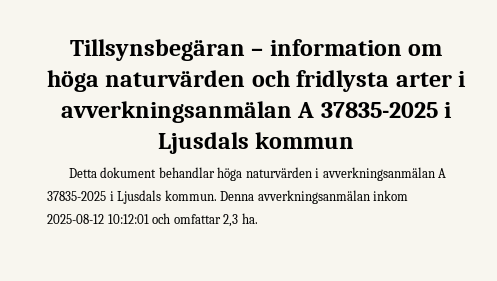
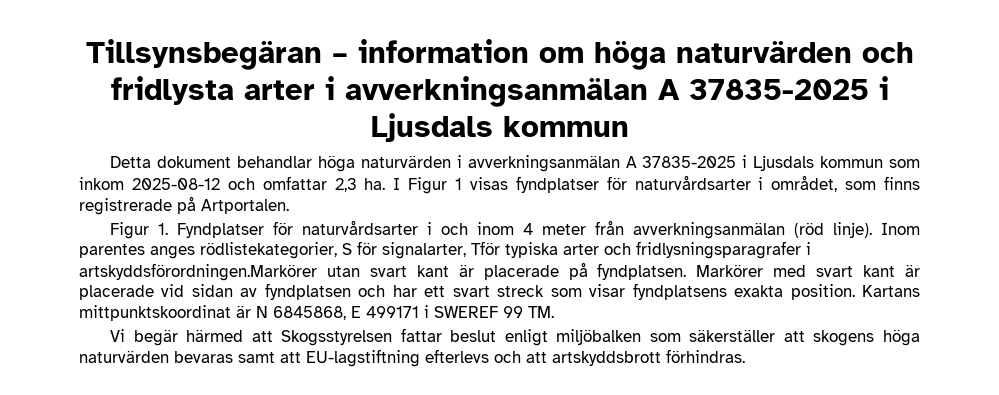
- Detta dokument behandlar höga naturvärden i avverkningsanmälan A 37835-2025 i Ljusdals kommun. Denna avverkningsanmälan inkom 2025-08-12 10:12:01 och omfattar 2,3 ha.
+ Detta dokument behandlar höga naturvärden i avverkningsanmälan A 37835-2025 i Ljusdals kommun som inkom 2025-08-12 och omfattar 2,3 ha.
+ I Figur 1 visas fyndplatser för naturvårdsarter i området, som finns registrerade på Artportalen.
+ Figur 1. Fyndplatser för naturvårdsarter i och inom 4 meter från avverkningsanmälan (röd linje). Inom parentes anges rödlistekategorier, S för signalarter, Tför typiska arter och fridlysningsparagrafer i artskyddsförordningen.Markörer utan svart kant är placerade på fyndplatsen. Markörer med svart kant är placerade vid sidan av fyndplatsen och har ett svart streck som visar fyndplatsens exakta position. Kartans mittpunktskoordinat är N 6845868, E 499171 i SWEREF 99 TM.
+ Vi begär härmed att Skogsstyrelsen fattar beslut enligt miljöbalken som säkerställer att skogens höga naturvärden bevaras samt att EU-lagstiftning efterlevs och att artskyddsbrott förhindras.

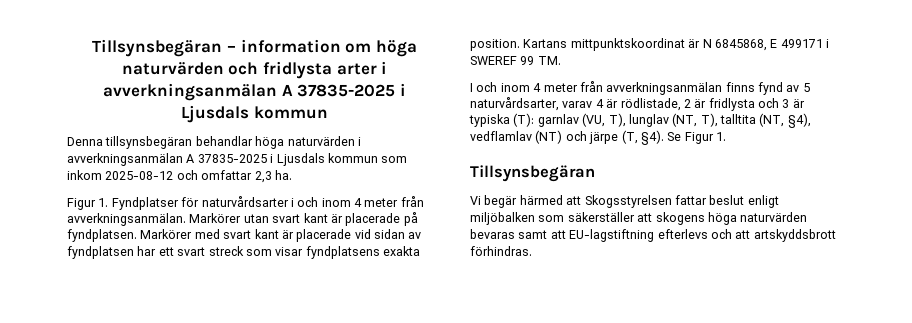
- Detta dokument behandlar höga naturvärden i avverkningsanmälan A 37835-2025 i Ljusdals kommun som inkom 2025-08-12 och omfattar 2,3 ha. I Figur 1 visas fyndplatser för naturvårdsarter i området, som finns registrerade på Artportalen.
+ Denna tillsynsbegäran behandlar höga naturvärden i avverkningsanmälan A 37835-2025 i Ljusdals kommun som inkom 2025-08-12 och omfattar 2,3 ha.
- Figur 1. Fyndplatser för naturvårdsarter i och inom 4 meter från avverkningsanmälan (röd linje). Inom parentes anges rödlistekategorier, S för signalarter, Tför typiska arter och fridlysningsparagrafer i artskyddsförordningen.Markörer utan svart kant är placerade på fyndplatsen.
+ Figur 1. Fyndplatser för naturvårdsarter i och inom 4 meter från avverkningsanmälan. Markörer utan svart kant är placerade på fyndplatsen.
- Markörer med svart kant är placerade vid sidan av fyndplatsen och har ett svart streck som visar fyndplatsens exakta position.
+ Markörer med svart kant är placerade vid sidan av fyndplatsen har ett svart streck som visar fyndplatsens exakta position.
+ I och inom 4 meter från avverkningsanmälan finns fynd av 5 naturvårdsarter, varav 4 är rödlistade, 2 är fridlysta och 3 är typiska (T): garnlav (VU, T), lunglav (NT, T), talltita (NT, §4), vedflamlav (NT) och järpe (T, §4). Se Figur 1.
+ Tillsynsbegäran

